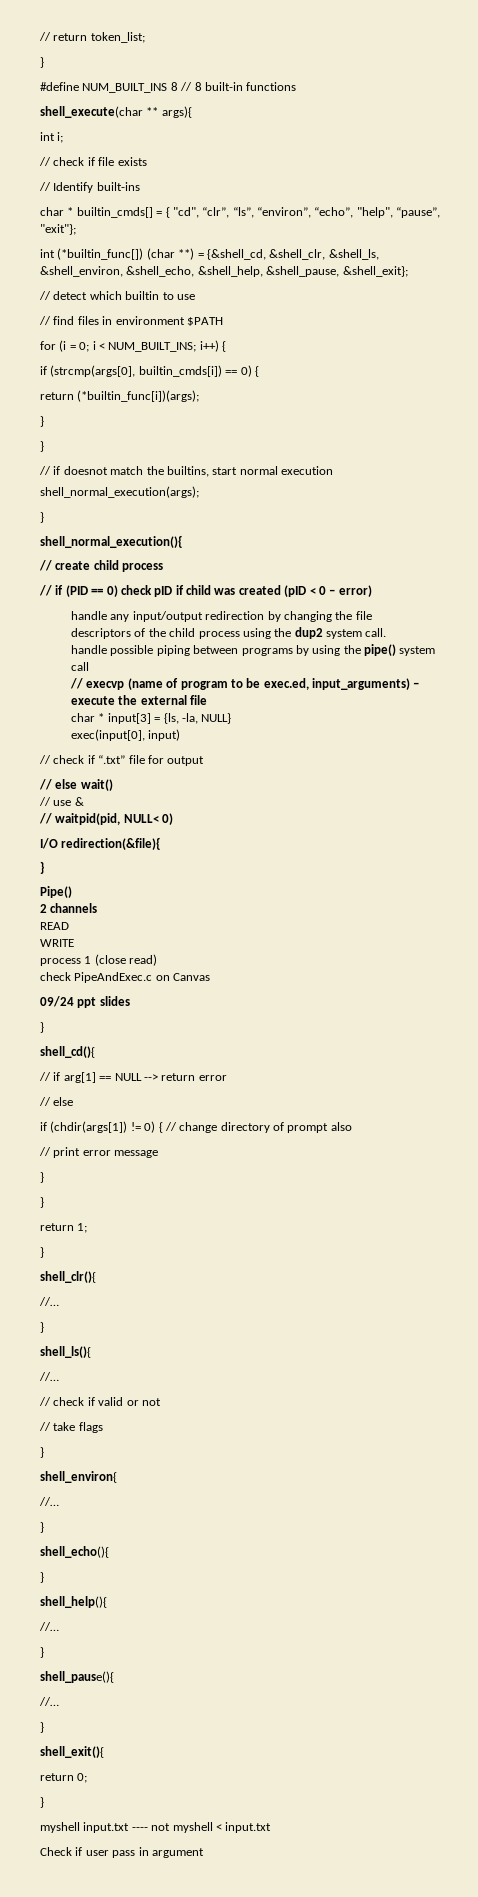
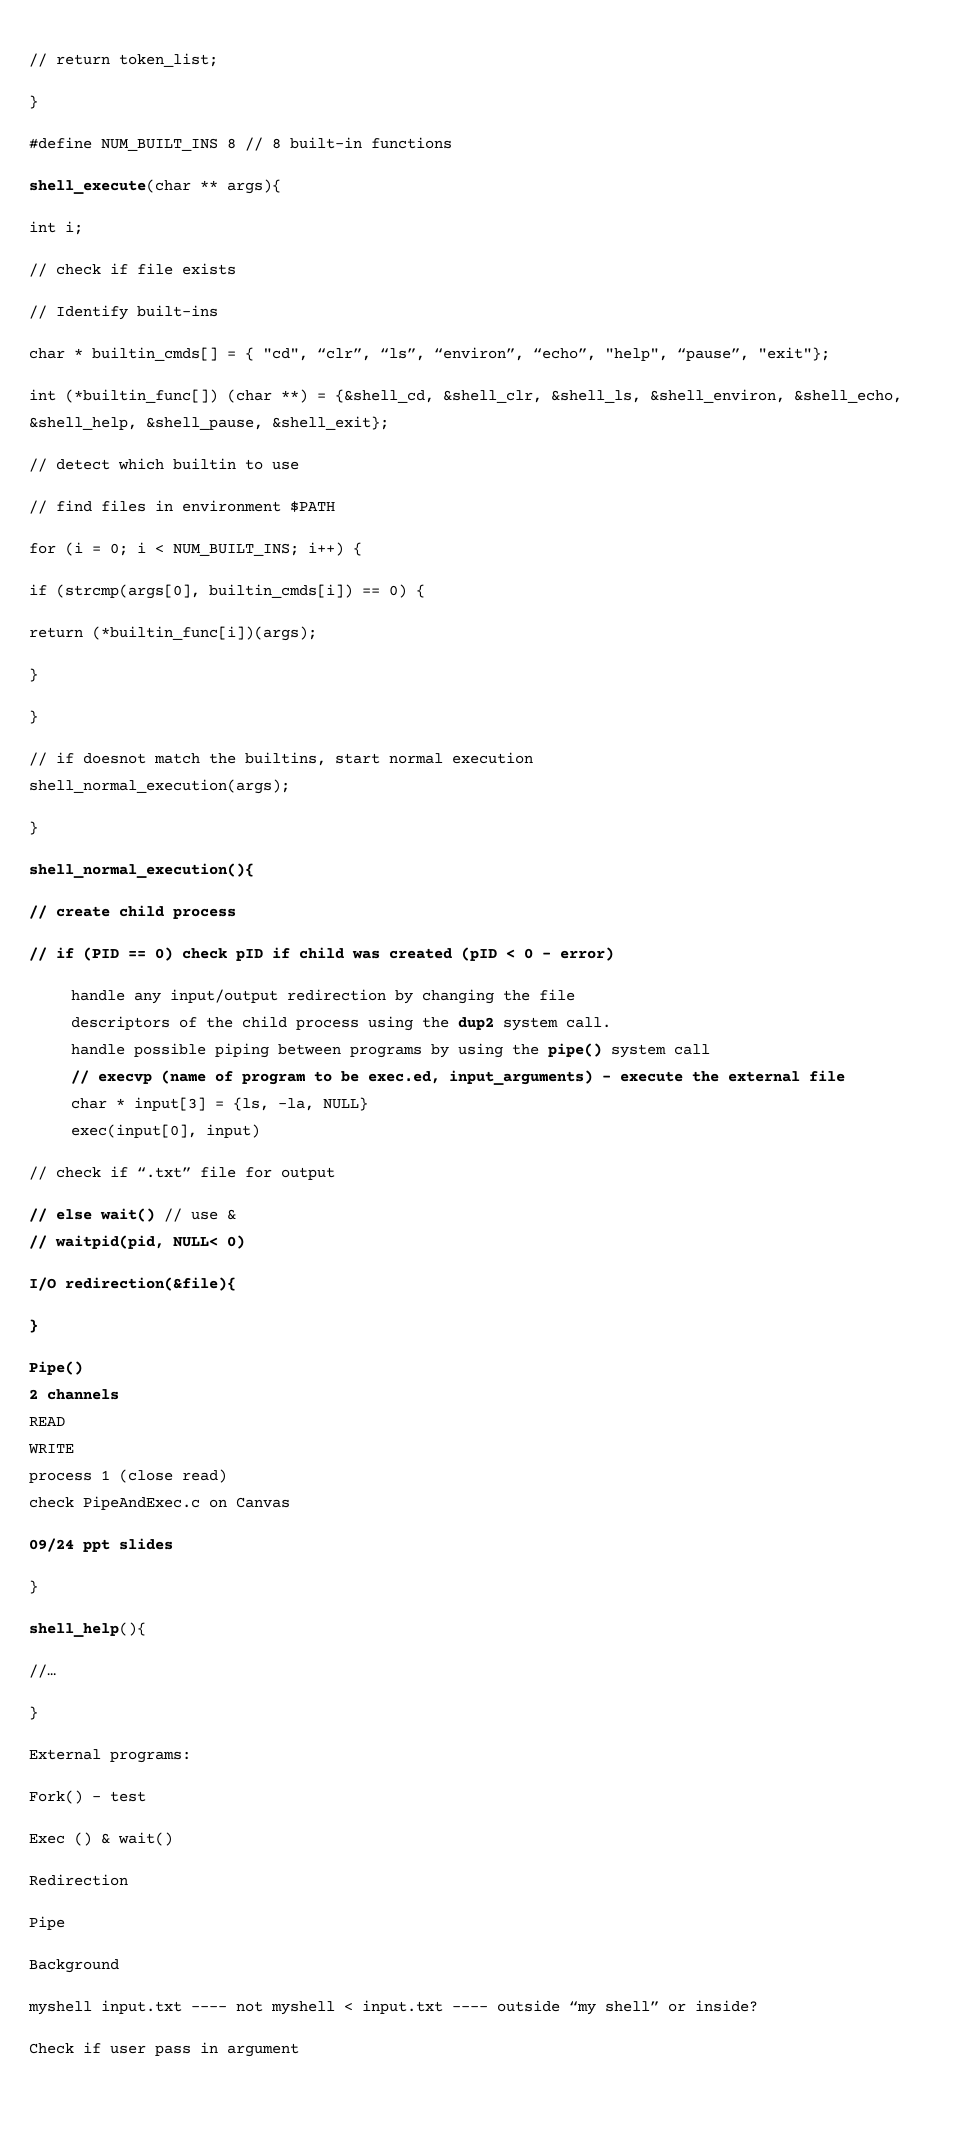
- // else wait()
- // use &
+ // else wait() // use &
- shell_cd(){
- // if arg[1] == NULL --> return error
- // else
- if (chdir(args[1]) != 0) { // change directory of prompt also
- // print error message
- }
- }
- return 1;
- }
- shell_clr(){
- //…
- }
- shell_ls(){
- //…
- // check if valid or not
- // take flags
- }
- shell_environ{
- //…
- }
- shell_echo(){
- }
  shell_help(){
  //…
  }
- shell_pause(){
- //…
- }
- shell_exit(){
- return 0;
- }
+ External programs:
+ Fork() – test
+ Exec () & wait()
+ Redirection
+ Pipe
+ Background
- myshell input.txt ---- not myshell < input.txt
+ myshell input.txt ---- not myshell < input.txt ---- outside “my shell” or inside?

